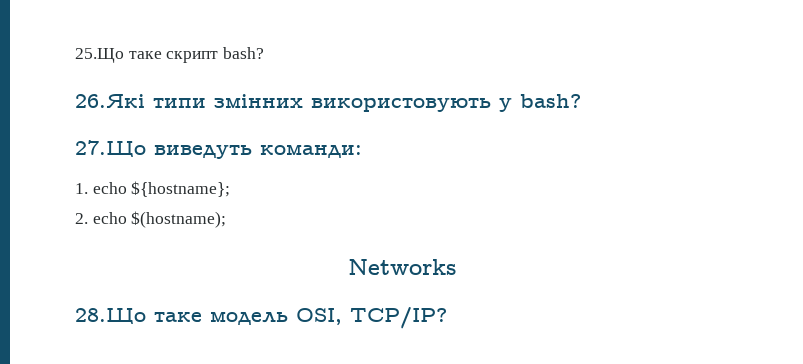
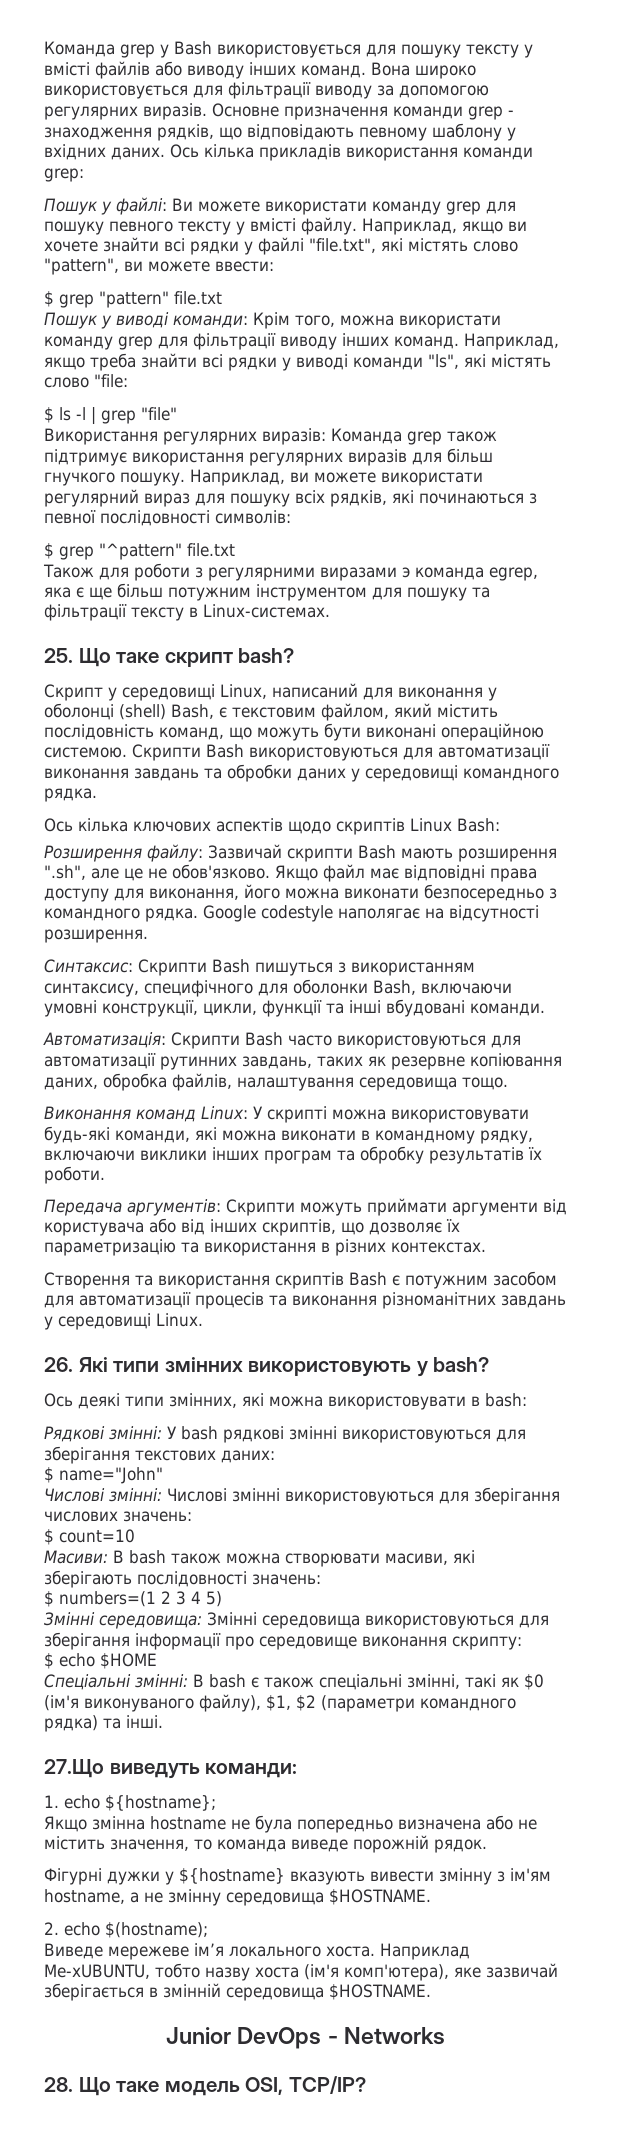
- 25.Що таке скрипт bash?
- 26.Які типи змінних використовують у bash?
+ Команда grep у Bash використовується для пошуку тексту у вмісті файлів або виводу інших команд. Вона широко використовується для фільтрації виводу за допомогою регулярних виразів. Основне призначення команди grep - знаходження рядків, що відповідають певному шаблону у вхідних даних. Ось кілька прикладів використання команди grep:
+ Пошук у файлі: Ви можете використати команду grep для пошуку певного тексту у вмісті файлу. Наприклад, якщо ви хочете знайти всі рядки у файлі "file.txt", які містять слово "pattern", ви можете ввести:
+ $ grep "pattern" file.txt
+ Пошук у виводі команди: Крім того, можна використати команду grep для фільтрації виводу інших команд. Наприклад, якщо треба знайти всі рядки у виводі команди "ls", які містять слово "file:
+ $ ls -l | grep "file"
+ Використання регулярних виразів: Команда grep також підтримує використання регулярних виразів для більш гнучкого пошуку. Наприклад, ви можете використати регулярний вираз для пошуку всіх рядків, які починаються з певної послідовності символів:
+ $ grep "^pattern" file.txt
+ Також для роботи з регулярними виразами э команда egrep, яка є ще більш потужним інструментом для пошуку та фільтрації тексту в Linux-системах.
+ 25. Що таке скрипт bash?
+ Скрипт у середовищі Linux, написаний для виконання у оболонці (shell) Bash, є текстовим файлом, який містить послідовність команд, що можуть бути виконані операційною системою. Скрипти Bash використовуються для автоматизації виконання завдань та обробки даних у середовищі командного рядка.
+ Ось кілька ключових аспектів щодо скриптів Linux Bash:
+ Розширення файлу: Зазвичай скрипти Bash мають розширення ".sh", але це не обов'язково. Якщо файл має відповідні права доступу для виконання, його можна виконати безпосередньо з командного рядка. Google codestyle наполягає на відсутності розширення.
+ Синтаксис: Скрипти Bash пишуться з використанням синтаксису, специфічного для оболонки Bash, включаючи умовні конструкції, цикли, функції та інші вбудовані команди.
+ Автоматизація: Скрипти Bash часто використовуються для автоматизації рутинних завдань, таких як резервне копіювання даних, обробка файлів, налаштування середовища тощо.
+ Виконання команд Linux: У скрипті можна використовувати будь-які команди, які можна виконати в командному рядку, включаючи виклики інших програм та обробку результатів їх роботи.
+ Передача аргументів: Скрипти можуть приймати аргументи від користувача або від інших скриптів, що дозволяє їх параметризацію та використання в різних контекстах.
+ Створення та використання скриптів Bash є потужним засобом для автоматизації процесів та виконання різноманітних завдань у середовищі Linux.
+ 26. Які типи змінних використовують у bash?
+ Ось деякі типи змінних, які можна використовувати в bash:
+ Рядкові змінні: У bash рядкові змінні використовуються для зберігання текстових даних:
+ $ name="John"
+ Числові змінні: Числові змінні використовуються для зберігання числових значень:
+ $ count=10
+ Масиви: В bash також можна створювати масиви, які зберігають послідовності значень:
+ $ numbers=(1 2 3 4 5)
+ Змінні середовища: Змінні середовища використовуються для зберігання інформації про середовище виконання скрипту:
+ $ echo $HOME
+ Спеціальні змінні: В bash є також спеціальні змінні, такі як $0 (ім'я виконуваного файлу), $1, $2 (параметри командного рядка) та інші.
+ Якщо змінна hostname не була попередньо визначена або не містить значення, то команда виведе порожній рядок.
+ Фігурні дужки у ${hostname} вказують вивести змінну з ім'ям hostname, а не змінну середовища $HOSTNAME.
  2. echo $(hostname);
- Networks
+ Виведе мережеве ім’я локального хоста. Наприклад Me-xUBUNTU, тобто назву хоста (ім'я комп'ютера), яке зазвичай зберігається в змінній середовища $HOSTNAME.
+ Junior DevOps - Networks
- 28.Що таке модель OSI, TCP/IP?
+ 28. Що таке модель OSI, TCP/IP?

